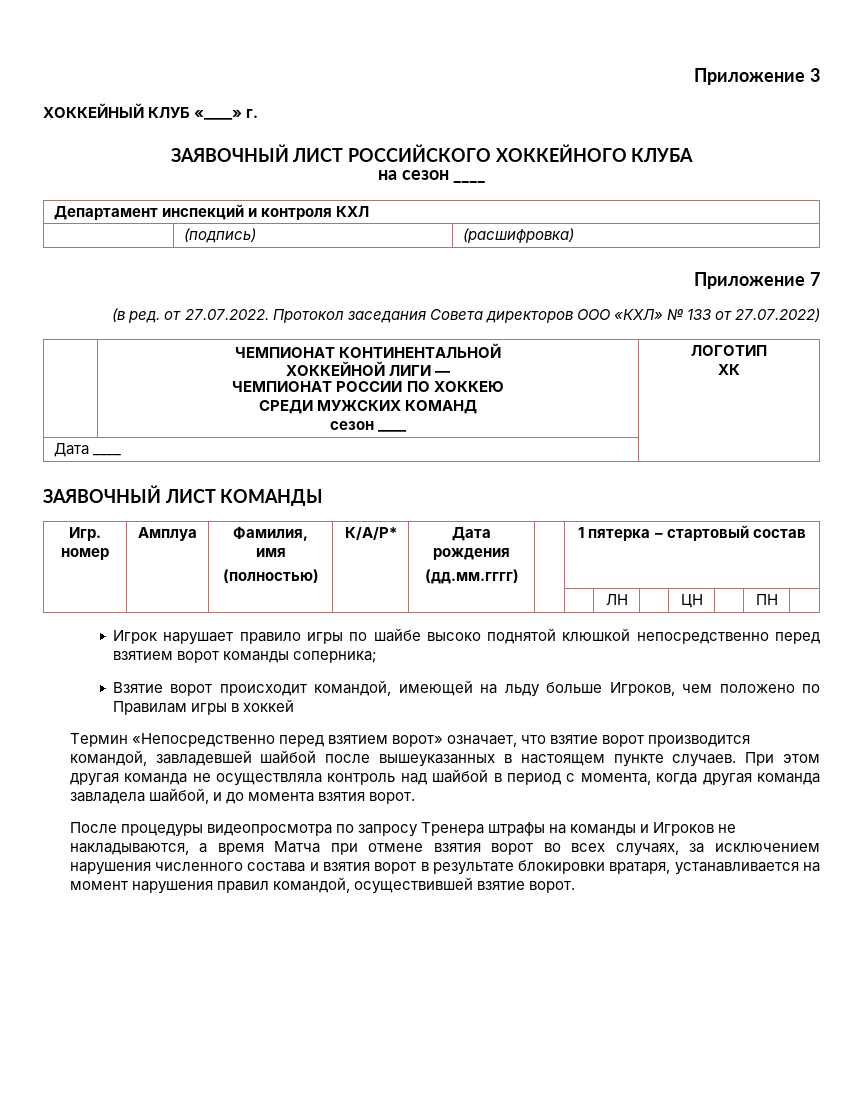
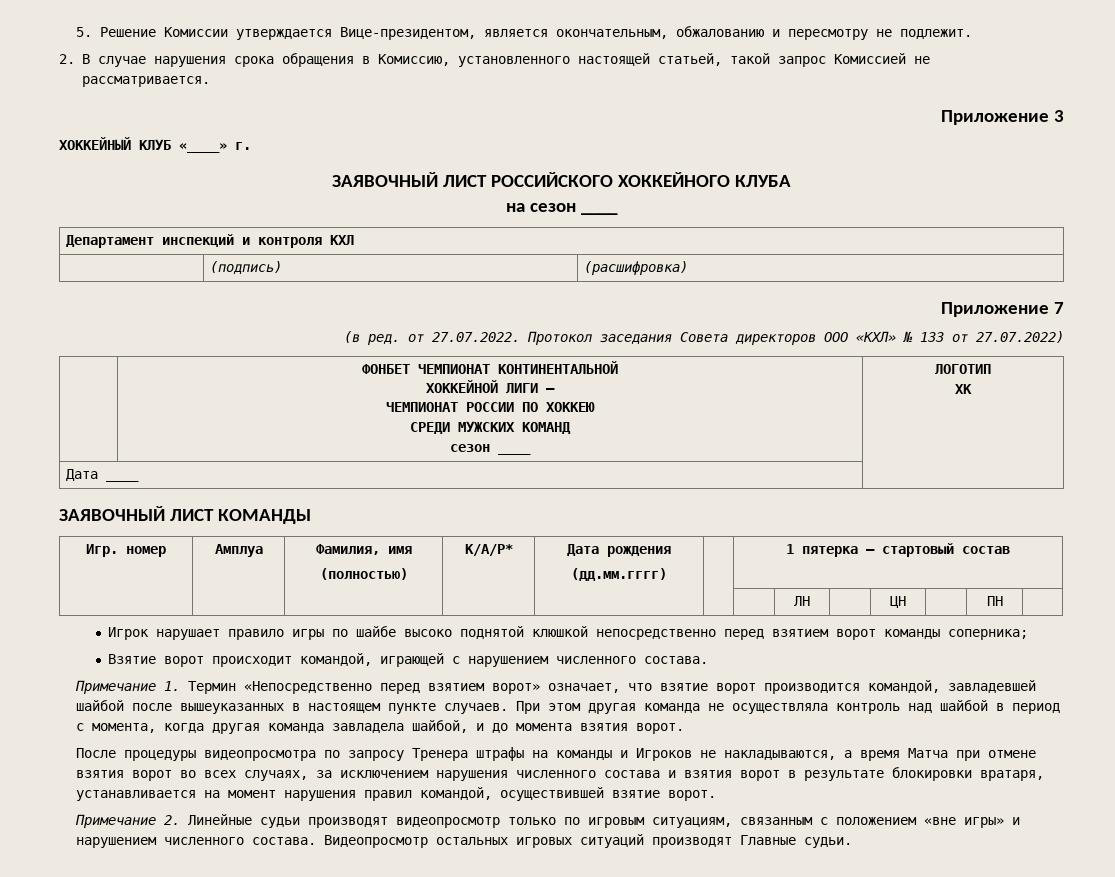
+ 5. Решение Комиссии утверждается Вице-президентом, является окончательным, обжалованию и пересмотру не подлежит.
+ 2. В случае нарушения срока обращения в Комиссию, установленного настоящей статьей, такой запрос Комиссией не рассматривается.
- | ЧЕМПИОНАТ КОНТИНЕНТАЛЬНОЙ
+ | ФОНБЕТ ЧЕМПИОНАТ КОНТИНЕНТАЛЬНОЙ
- Взятие ворот происходит командой, имеющей на льду больше Игроков, чем положено по Правилам игры в хоккей
- Термин «Непосредственно перед взятием ворот» означает, что взятие ворот производится командой, завладевшей шайбой после вышеуказанных в настоящем пункте случаев.
+ Взятие ворот происходит командой, играющей с нарушением численного состава.
+ Примечание 1. Термин «Непосредственно перед взятием ворот» означает, что взятие ворот производится командой, завладевшей шайбой после вышеуказанных в настоящем пункте случаев.
+ Примечание 2. Линейные судьи производят видеопросмотр только по игровым ситуациям, связанным с положением «вне игры» и нарушением численного состава. Видеопросмотр остальных игровых ситуаций производят Главные судьи.

